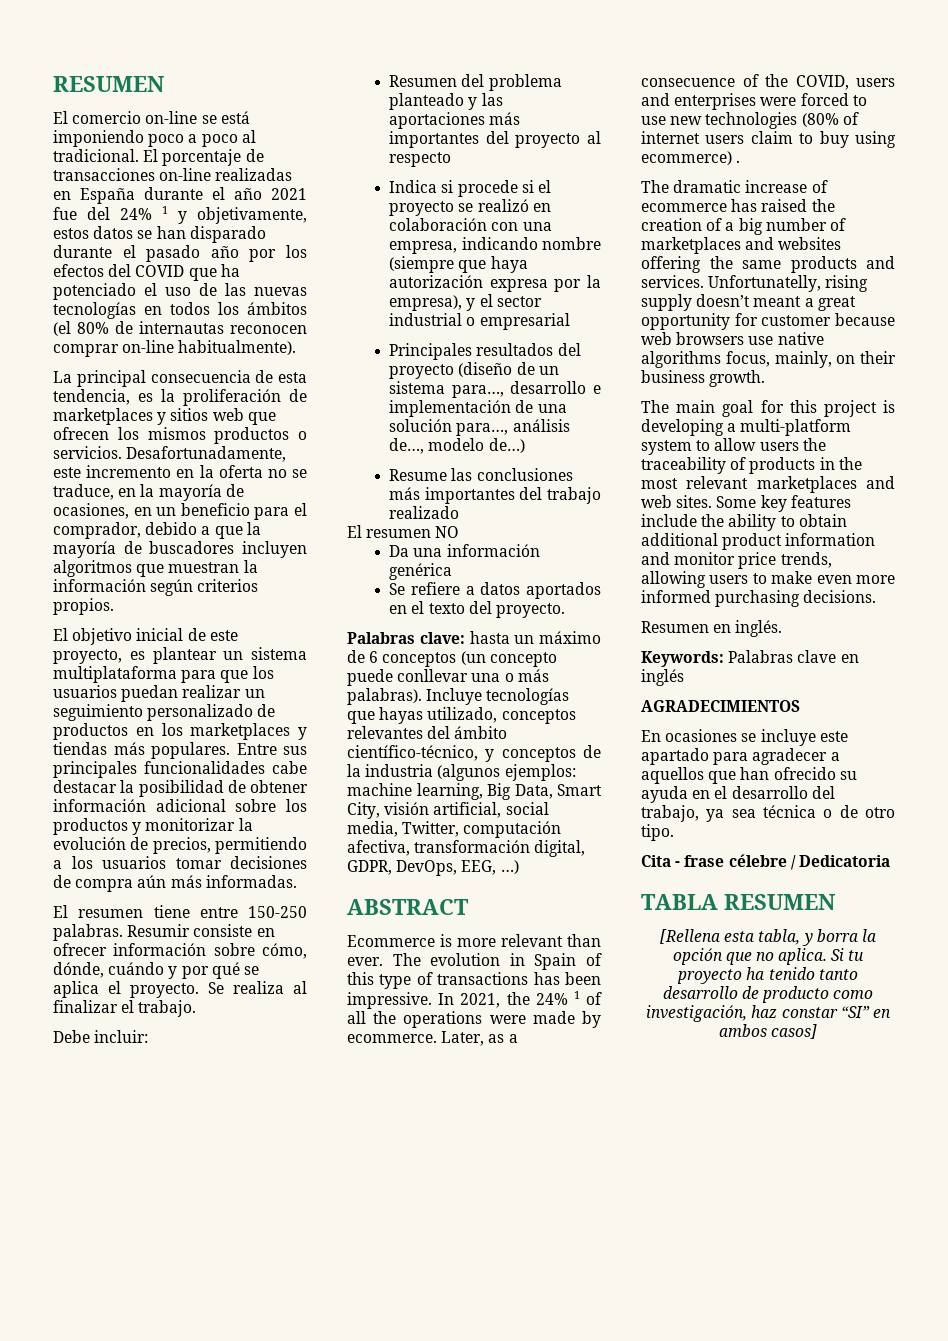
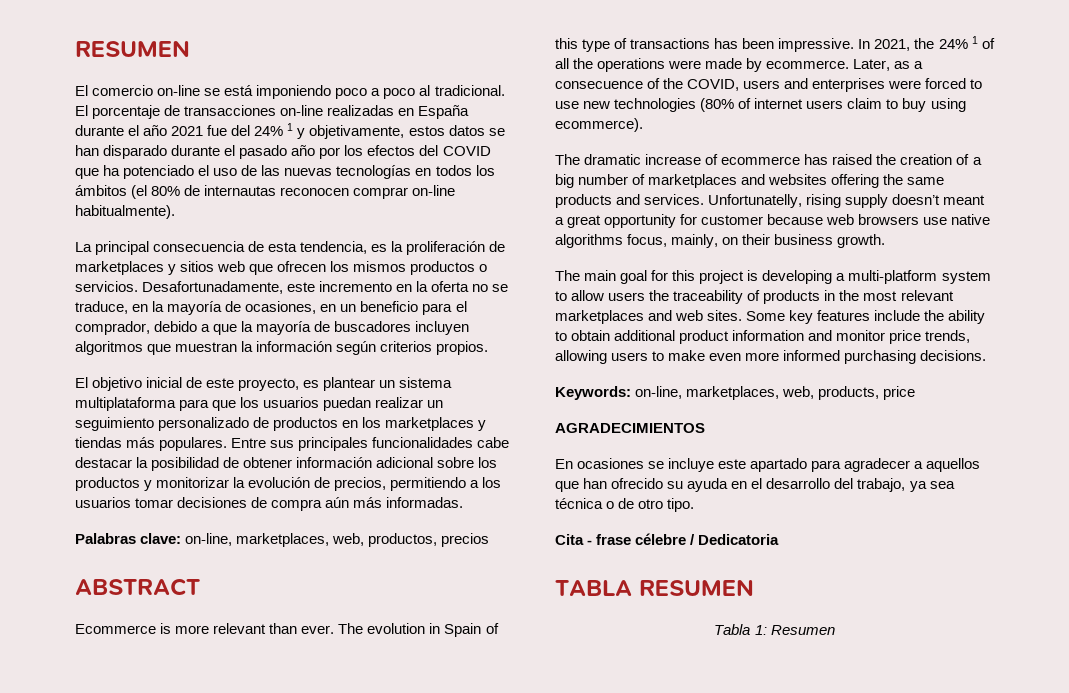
- El resumen tiene entre 150-250 palabras. Resumir consiste en ofrecer información sobre cómo, dónde, cuándo y por qué se aplica el proyecto. Se realiza al finalizar el trabajo.
- Debe incluir:
- Resumen del problema planteado y las aportaciones más importantes del proyecto al respecto
- Indica si procede si el proyecto se realizó en colaboración con una empresa, indicando nombre (siempre que haya autorización expresa por la empresa), y el sector industrial o empresarial
- Principales resultados del proyecto (diseño de un sistema para…, desarrollo e implementación de una solución para…, análisis de…, modelo de…)
- Resume las conclusiones más importantes del trabajo realizado
- El resumen NO
- Da una información genérica
- Se refiere a datos aportados en el texto del proyecto.
- Palabras clave: hasta un máximo de 6 conceptos (un concepto puede conllevar una o más palabras). Incluye tecnologías que hayas utilizado, conceptos relevantes del ámbito científico-técnico, y conceptos de la industria (algunos ejemplos: machine learning, Big Data, Smart City, visión artificial, social media, Twitter, computación afectiva, transformación digital, GDPR, DevOps, EEG, …)
+ Palabras clave: on-line, marketplaces, web, productos, precios
- Later, as a consecuence of the COVID, users and enterprises were forced to use new technologies (80% of internet users claim to buy using ecommerce) .
+ Later, as a consecuence of the COVID, users and enterprises were forced to use new technologies (80% of internet users claim to buy using ecommerce).
- Resumen en inglés.
- Keywords: Palabras clave en inglés
+ Keywords: on-line, marketplaces, web, products, price
- [Rellena esta tabla, y borra la opción que no aplica. Si tu proyecto ha tenido tanto desarrollo de producto como investigación, haz constar “SI” en ambos casos]
+ Tabla 1: Resumen

